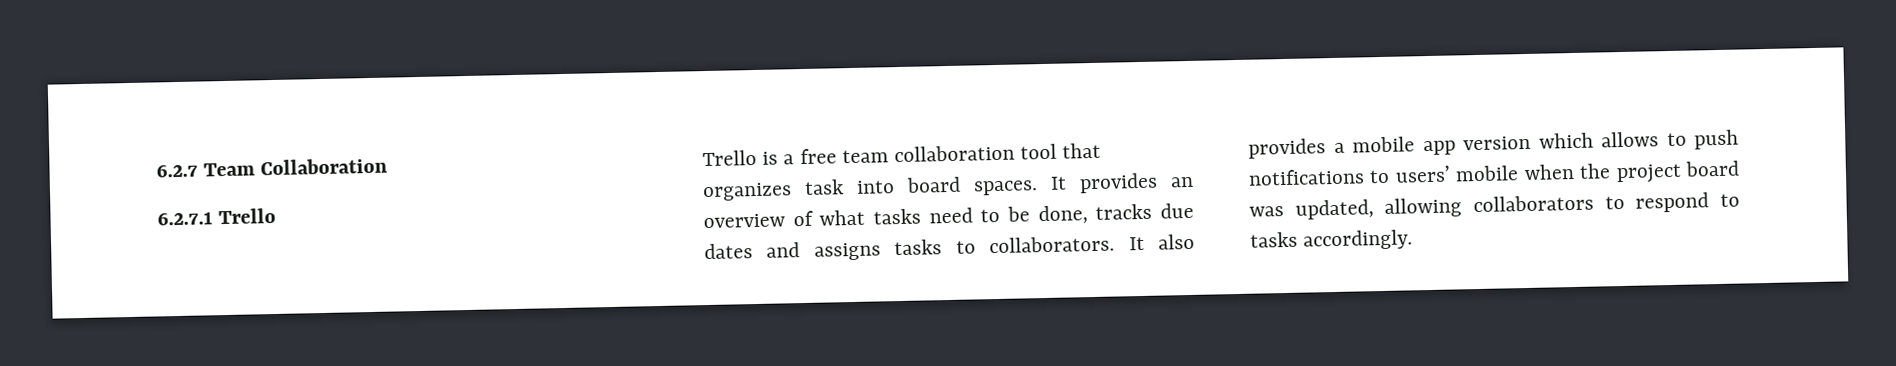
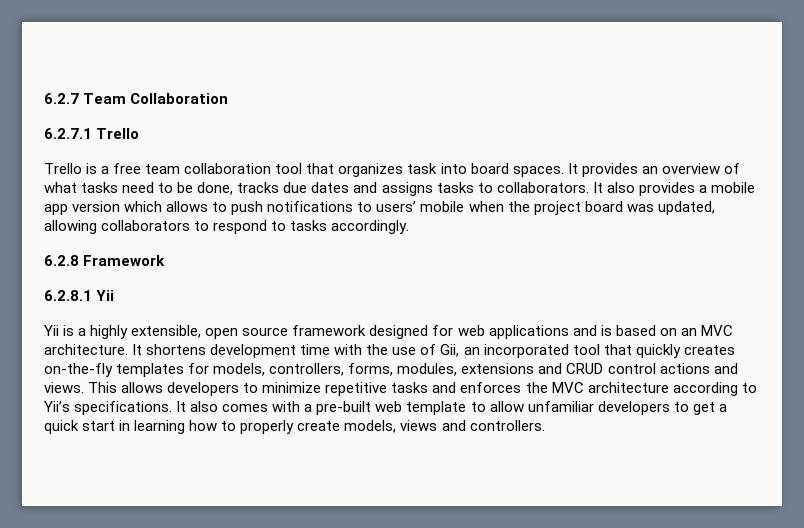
+ 6.2.8 Framework
+ 6.2.8.1 Yii
+ Yii is a highly extensible, open source framework designed for web applications and is based on an MVC architecture. It shortens development time with the use of Gii, an incorporated tool that quickly creates on-the-fly templates for models, controllers, forms, modules, extensions and CRUD control actions and views. This allows developers to minimize repetitive tasks and enforces the MVC architecture according to Yii’s specifications. It also comes with a pre-built web template to allow unfamiliar developers to get a quick start in learning how to properly create models, views and controllers.

